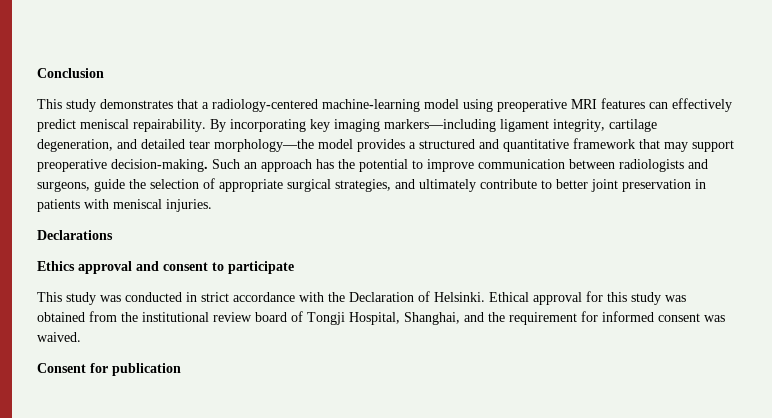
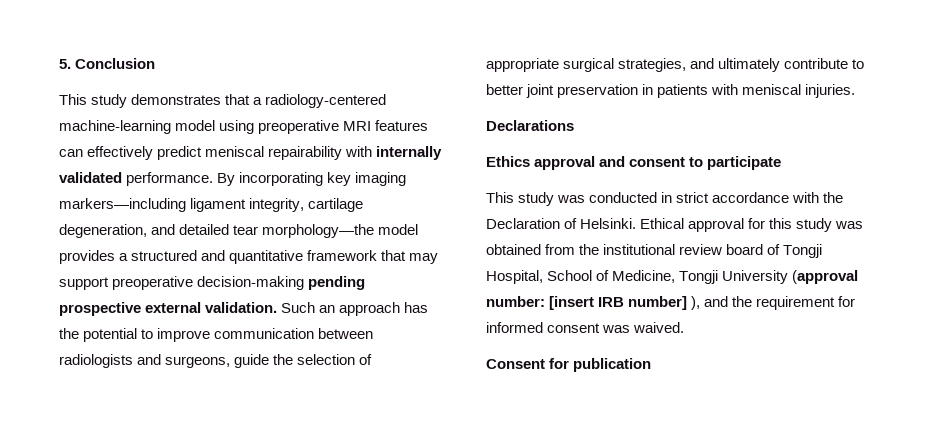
- Conclusion
+ 5. Conclusion
- This study demonstrates that a radiology-centered machine-learning model using preoperative MRI features can effectively predict meniscal repairability.
+ This study demonstrates that a radiology-centered machine-learning model using preoperative MRI features can effectively predict meniscal repairability with internally validated performance.
- By incorporating key imaging markers—including ligament integrity, cartilage degeneration, and detailed tear morphology—the model provides a structured and quantitative framework that may support preoperative decision-making.
+ By incorporating key imaging markers—including ligament integrity, cartilage degeneration, and detailed tear morphology—the model provides a structured and quantitative framework that may support preoperative decision-making pending prospective external validation.
- Ethical approval for this study was obtained from the institutional review board of Tongji Hospital, Shanghai, and the requirement for informed consent was waived.
+ Ethical approval for this study was obtained from the institutional review board of Tongji Hospital, School of Medicine, Tongji University (approval number: [insert IRB number] ), and the requirement for informed consent was waived.

